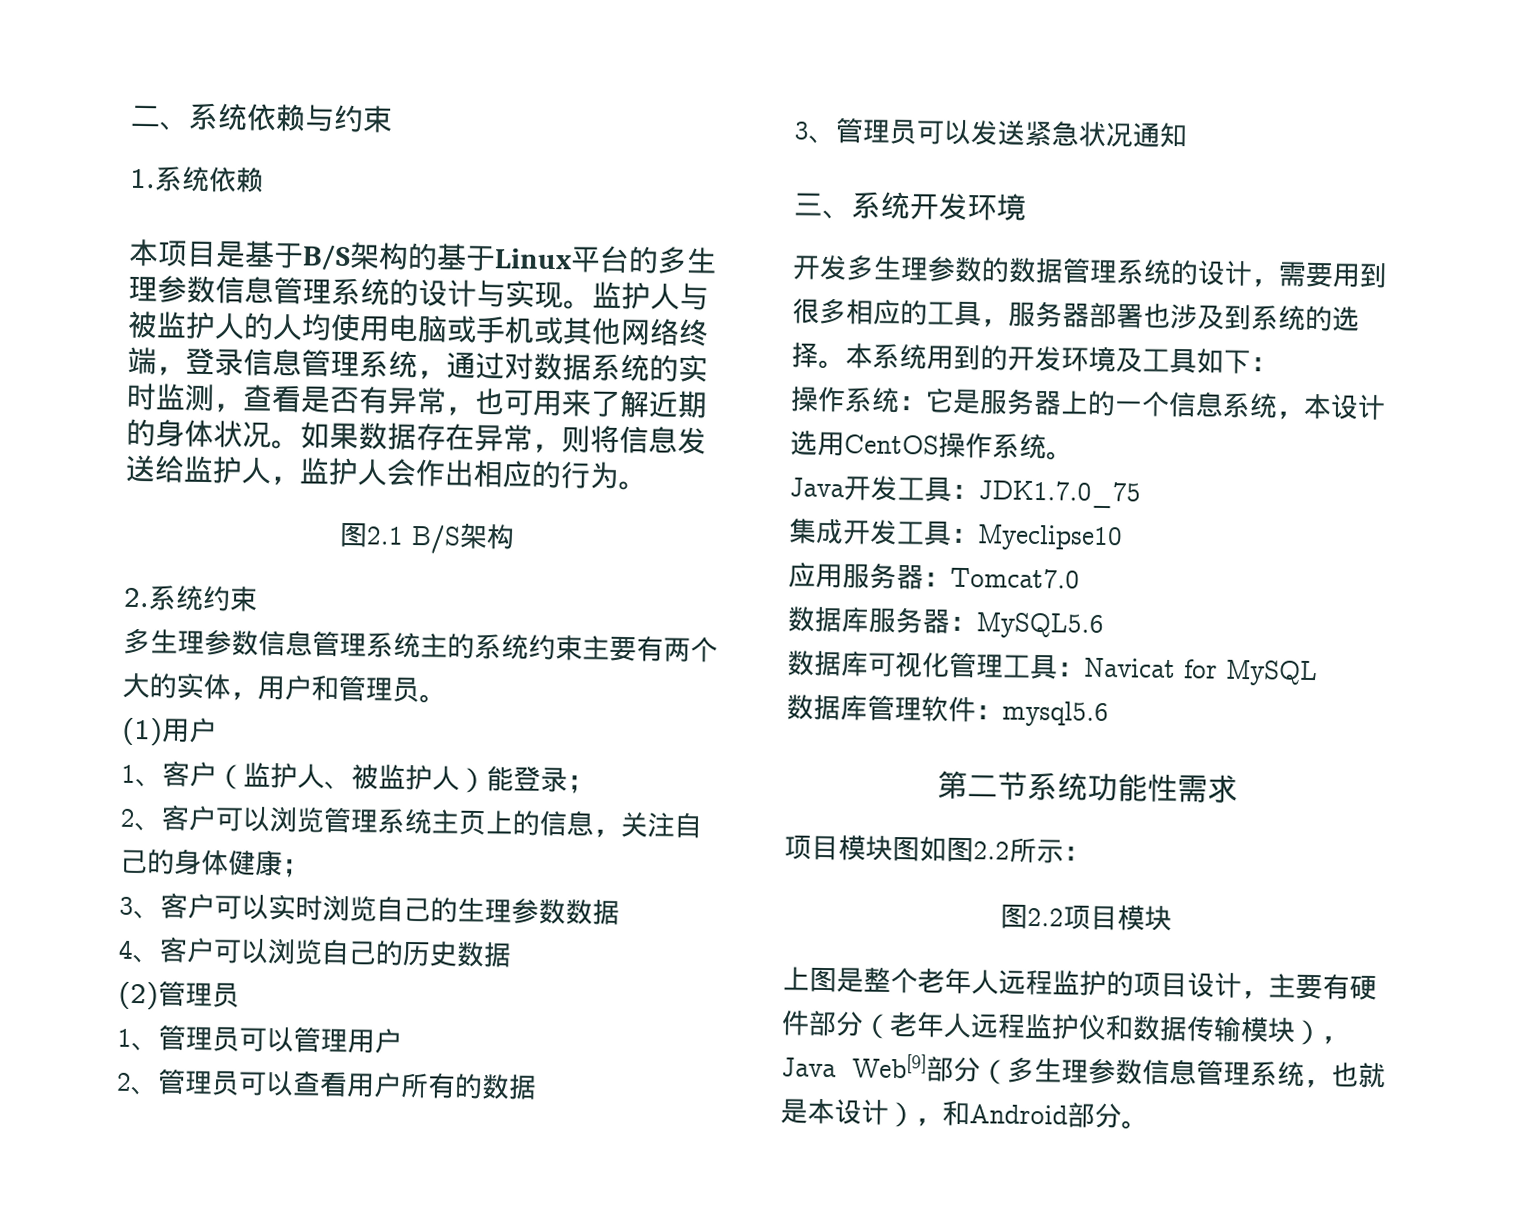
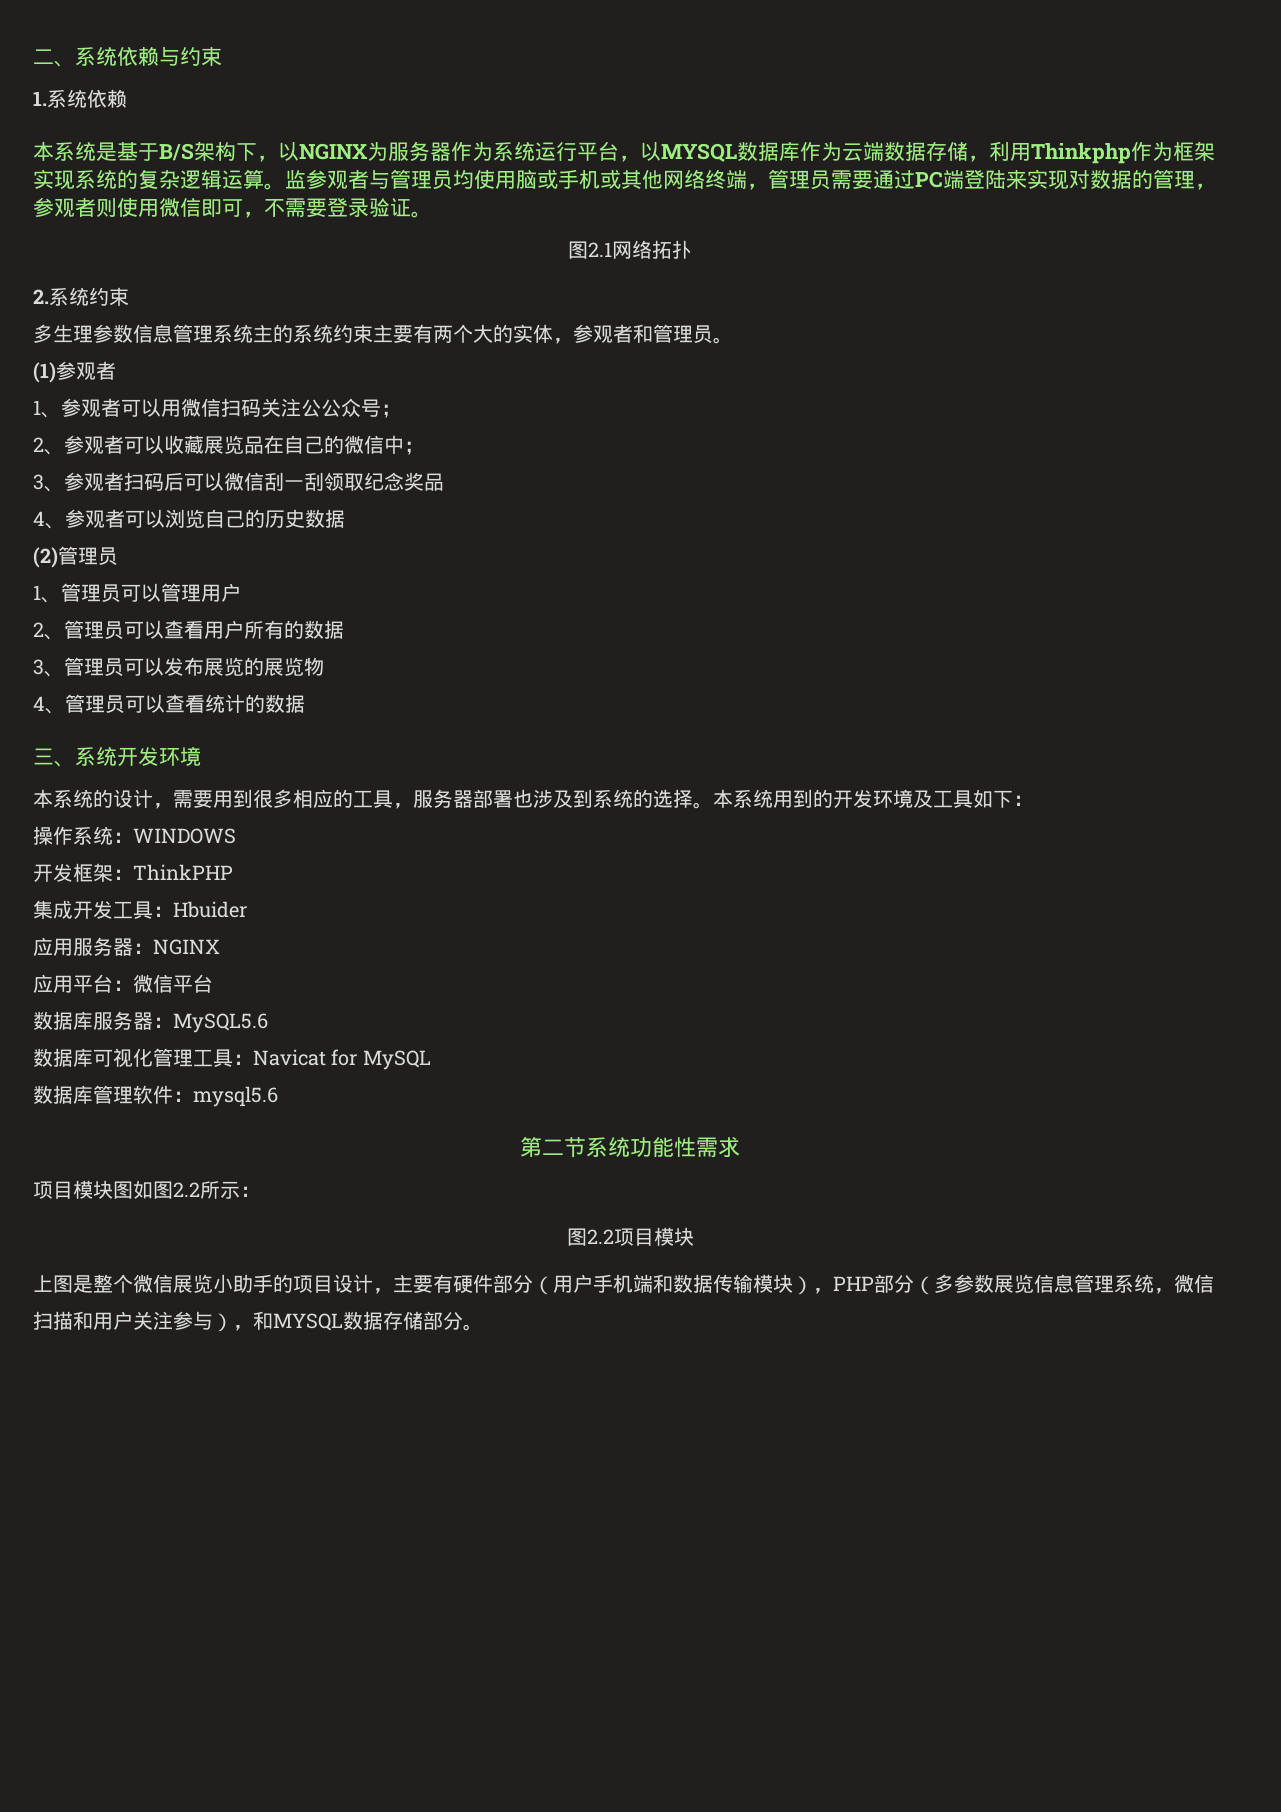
- 本项目是基于B/S架构的基于Linux平台的多生理参数信息管理系统的设计与实现。监护人与被监护人的人均使用电脑或手机或其他网络终端，登录信息管理系统，通过对数据系统的实时监测，查看是否有异常，也可用来了解近期的身体状况。如果数据存在异常，则将信息发送给监护人，监护人会作出相应的行为。
+ 本系统是基于B/S架构下，以NGINX为服务器作为系统运行平台，以MYSQL数据库作为云端数据存储，利用Thinkphp作为框架实现系统的复杂逻辑运算。监参观者与管理员均使用脑或手机或其他网络终端，管理员需要通过PC端登陆来实现对数据的管理，参观者则使用微信即可，不需要登录验证。
- 图2.1 B/S架构
+ 图2.1网络拓扑
- 多生理参数信息管理系统主的系统约束主要有两个大的实体，用户和管理员。
+ 多生理参数信息管理系统主的系统约束主要有两个大的实体，参观者和管理员。
- (1)用户
- 1、客户（监护人、被监护人）能登录；
- 2、客户可以浏览管理系统主页上的信息，关注自己的身体健康；
- 3、客户可以实时浏览自己的生理参数数据
- 4、客户可以浏览自己的历史数据
+ (1)参观者
+ 1、参观者可以用微信扫码关注公公众号；
+ 2、参观者可以收藏展览品在自己的微信中；
+ 3、参观者扫码后可以微信刮一刮领取纪念奖品
+ 4、参观者可以浏览自己的历史数据
- 3、管理员可以发送紧急状况通知
+ 3、管理员可以发布展览的展览物
+ 4、管理员可以查看统计的数据
  三、系统开发环境
- 开发多生理参数的数据管理系统的设计，需要用到很多相应的工具，服务器部署也涉及到系统的选择。
+ 本系统的设计，需要用到很多相应的工具，服务器部署也涉及到系统的选择。
- 操作系统：它是服务器上的一个信息系统，本设计选用CentOS操作系统。
- Java开发工具：JDK1.7.0_75
+ 操作系统：WINDOWS
+ 开发框架：ThinkPHP
- 集成开发工具：Myeclipse10
+ 集成开发工具：Hbuider
- 应用服务器：Tomcat7.0
+ 应用服务器：NGINX
+ 应用平台：微信平台
- 上图是整个老年人远程监护的项目设计，主要有硬件部分（老年人远程监护仪和数据传输模块），Java Web[9]部分（多生理参数信息管理系统，也就是本设计），和Android部分。
+ 上图是整个微信展览小助手的项目设计，主要有硬件部分（用户手机端和数据传输模块），PHP部分（多参数展览信息管理系统，微信扫描和用户关注参与），和MYSQL数据存储部分。

